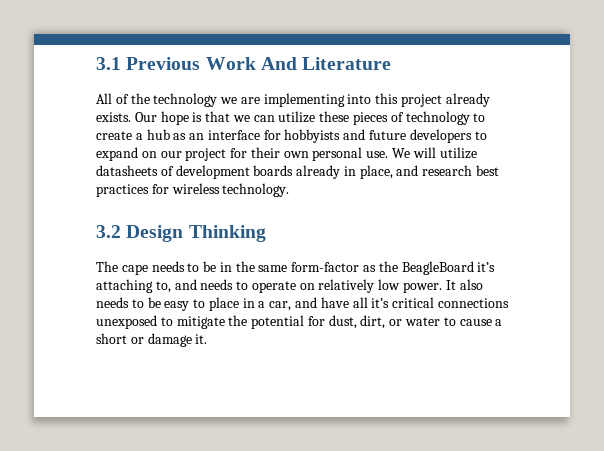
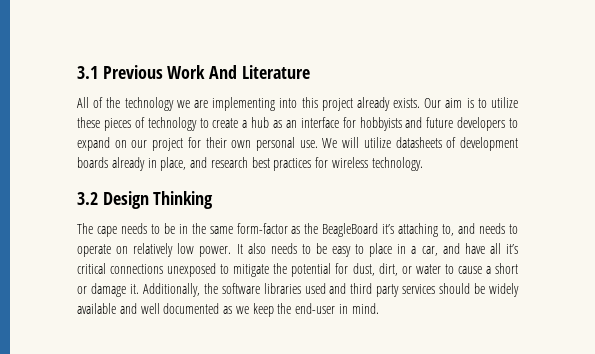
- Our hope is that we can utilize these pieces of technology to create a hub as an interface for hobbyists and future developers to expand on our project for their own personal use.
+ Our aim is to utilize these pieces of technology to create a hub as an interface for hobbyists and future developers to expand on our project for their own personal use.
+ Additionally, the software libraries used and third party services should be widely available and well documented as we keep the end-user in mind.

